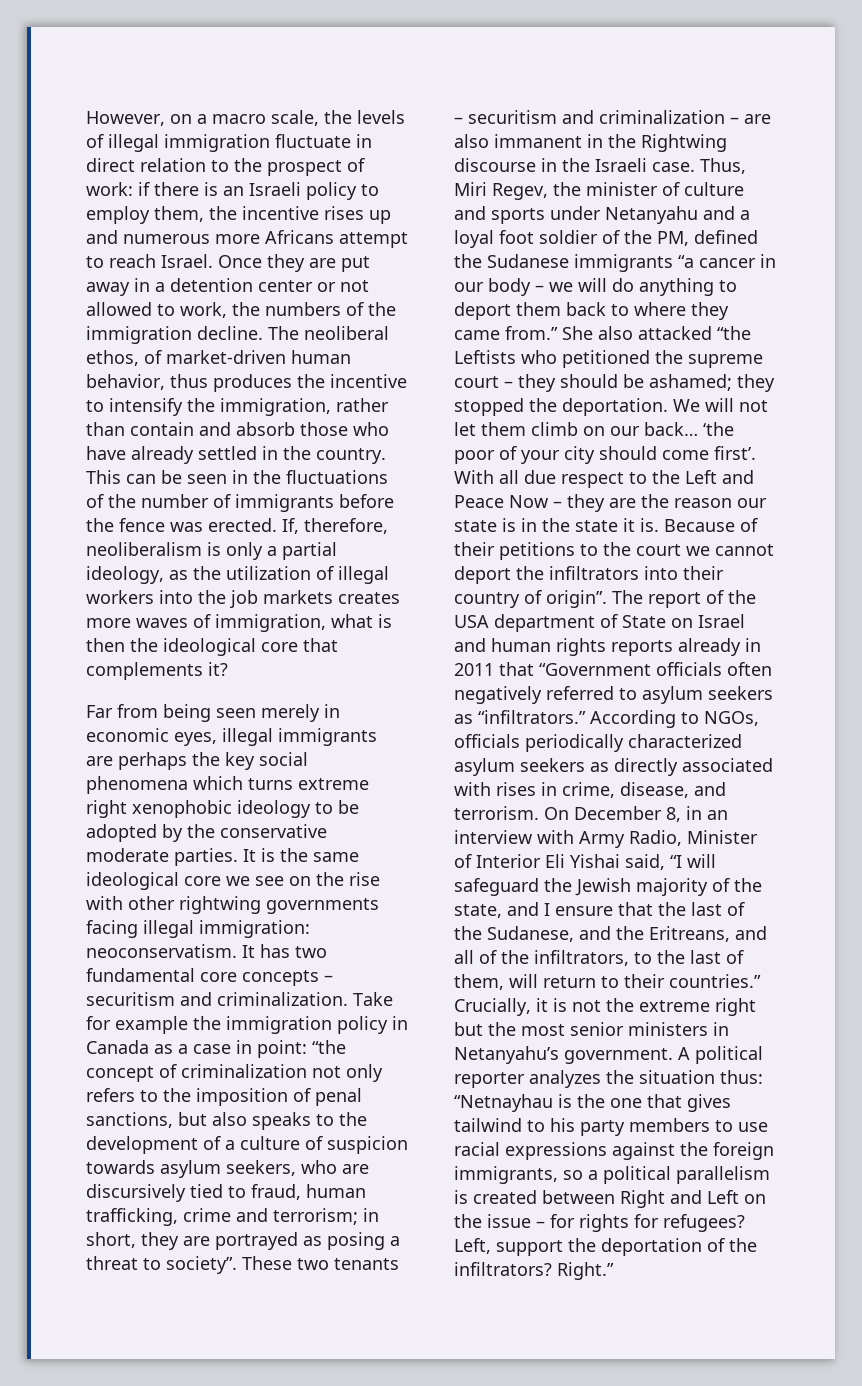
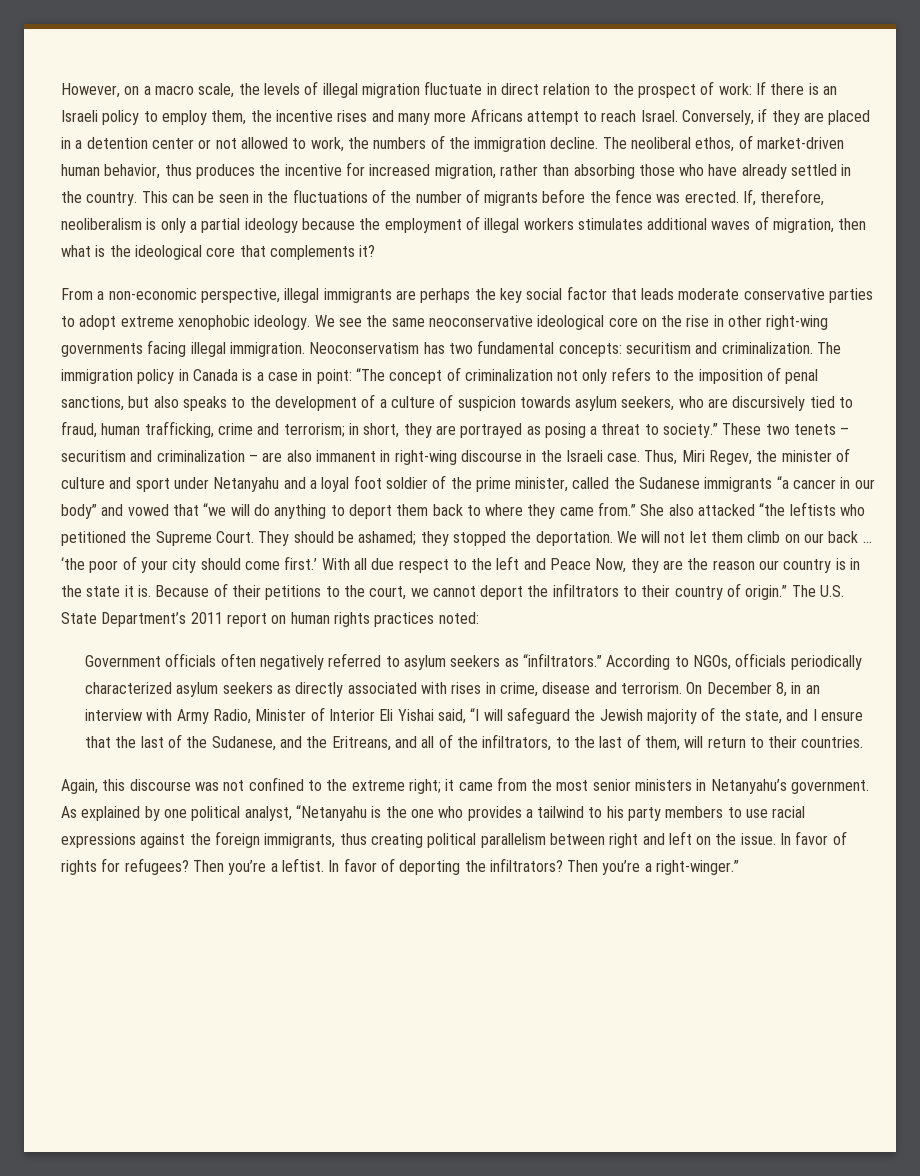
- However, on a macro scale, the levels of illegal immigration fluctuate in direct relation to the prospect of work: if there is an Israeli policy to employ them, the incentive rises up and numerous more Africans attempt to reach Israel.
+ However, on a macro scale, the levels of illegal migration fluctuate in direct relation to the prospect of work: If there is an Israeli policy to employ them, the incentive rises and many more Africans attempt to reach Israel.
- Once they are put away in a detention center or not allowed to work, the numbers of the immigration decline.
+ Conversely, if they are placed in a detention center or not allowed to work, the numbers of the immigration decline.
- The neoliberal ethos, of market-driven human behavior, thus produces the incentive to intensify the immigration, rather than contain and absorb those who have already settled in the country.
+ The neoliberal ethos, of market-driven human behavior, thus produces the incentive for increased migration, rather than absorbing those who have already settled in the country.
- This can be seen in the fluctuations of the number of immigrants before the fence was erected.
+ This can be seen in the fluctuations of the number of migrants before the fence was erected.
- If, therefore, neoliberalism is only a partial ideology, as the utilization of illegal workers into the job markets creates more waves of immigration, what is then the ideological core that complements it?
+ If, therefore, neoliberalism is only a partial ideology because the employment of illegal workers stimulates additional waves of migration, then what is the ideological core that complements it?
- Far from being seen merely in economic eyes, illegal immigrants are perhaps the key social phenomena which turns extreme right xenophobic ideology to be adopted by the conservative moderate parties. It is the same ideological core we see on the rise with other rightwing governments facing illegal immigration: neoconservatism. It has two fundamental core concepts – securitism and criminalization. Take for example the immigration policy in Canada as a case in point:
+ From a non-economic perspective, illegal immigrants are perhaps the key social factor that leads moderate conservative parties to adopt extreme xenophobic ideology. We see the same neoconservative ideological core on the rise in other right-wing governments facing illegal immigration. Neoconservatism has two fundamental concepts: securitism and criminalization. The immigration policy in Canada is a case in point:
- “the concept of criminalization not only refers to the imposition of penal sanctions, but also speaks to the development of a culture of suspicion towards asylum seekers, who are discursively tied to fraud, human trafficking, crime and terrorism;
+ “The concept of criminalization not only refers to the imposition of penal sanctions, but also speaks to the development of a culture of suspicion towards asylum seekers, who are discursively tied to fraud, human trafficking, crime and terrorism;
- in short, they are portrayed as posing a threat to society”.
+ in short, they are portrayed as posing a threat to society.”
- These two tenants – securitism and criminalization – are also immanent in the Rightwing discourse in the Israeli case.
+ These two tenets – securitism and criminalization – are also immanent in right-wing discourse in the Israeli case.
- Thus, Miri Regev, the minister of culture and sports under Netanyahu and a loyal foot soldier of the PM, defined the Sudanese immigrants “a cancer in our body – we will do anything to deport them back to where they came from.”
+ Thus, Miri Regev, the minister of culture and sport under Netanyahu and a loyal foot soldier of the prime minister, called the Sudanese immigrants “a cancer in our body” and vowed that “we will do anything to deport them back to where they came from.”
- She also attacked “the Leftists who petitioned the supreme court – they should be ashamed; they stopped the deportation.
+ She also attacked “the leftists who petitioned the Supreme Court. They should be ashamed; they stopped the deportation.
- We will not let them climb on our back…
+ We will not let them climb on our back …
- ‘the poor of your city should come first’.
+ ‘the poor of your city should come first.’
- With all due respect to the Left and Peace Now – they are the reason our state is in the state it is.
+ With all due respect to the left and Peace Now, they are the reason our country is in the state it is.
- Because of their petitions to the court we cannot deport the infiltrators into their country of origin”. The report of the USA department of State on Israel and human rights reports already in 2011 that “Government officials often negatively referred to asylum seekers as “infiltrators.”
+ Because of their petitions to the court, we cannot deport the infiltrators to their country of origin.” The U.S. State Department’s 2011 report on human rights practices noted:
+ Government officials often negatively referred to asylum seekers as “infiltrators.”
- According to NGOs, officials periodically characterized asylum seekers as directly associated with rises in crime, disease, and terrorism.
+ According to NGOs, officials periodically characterized asylum seekers as directly associated with rises in crime, disease and terrorism.
- On December 8, in an interview with Army Radio, Minister of Interior Eli Yishai said, “I will safeguard the Jewish majority of the state, and I ensure that the last of the Sudanese, and the Eritreans, and all of the infiltrators, to the last of them, will return to their countries.” Crucially, it is not the extreme right but the most senior ministers in Netanyahu’s government.
+ On December 8, in an interview with Army Radio, Minister of Interior Eli Yishai said, “I will safeguard the Jewish majority of the state, and I ensure that the last of the Sudanese, and the Eritreans, and all of the infiltrators, to the last of them, will return to their countries.
+ Again, this discourse was not confined to the extreme right; it came from the most senior ministers in Netanyahu’s government.
- A political reporter analyzes the situation thus: “Netnayhau is the one that gives tailwind to his party members to use racial expressions against the foreign immigrants, so a political parallelism is created between Right and Left on the issue – for rights for refugees? Left, support the deportation of the infiltrators? Right.”
+ As explained by one political analyst, “Netanyahu is the one who provides a tailwind to his party members to use racial expressions against the foreign immigrants, thus creating political parallelism between right and left on the issue. In favor of rights for refugees? Then you’re a leftist. In favor of deporting the infiltrators? Then you’re a right-winger.”

